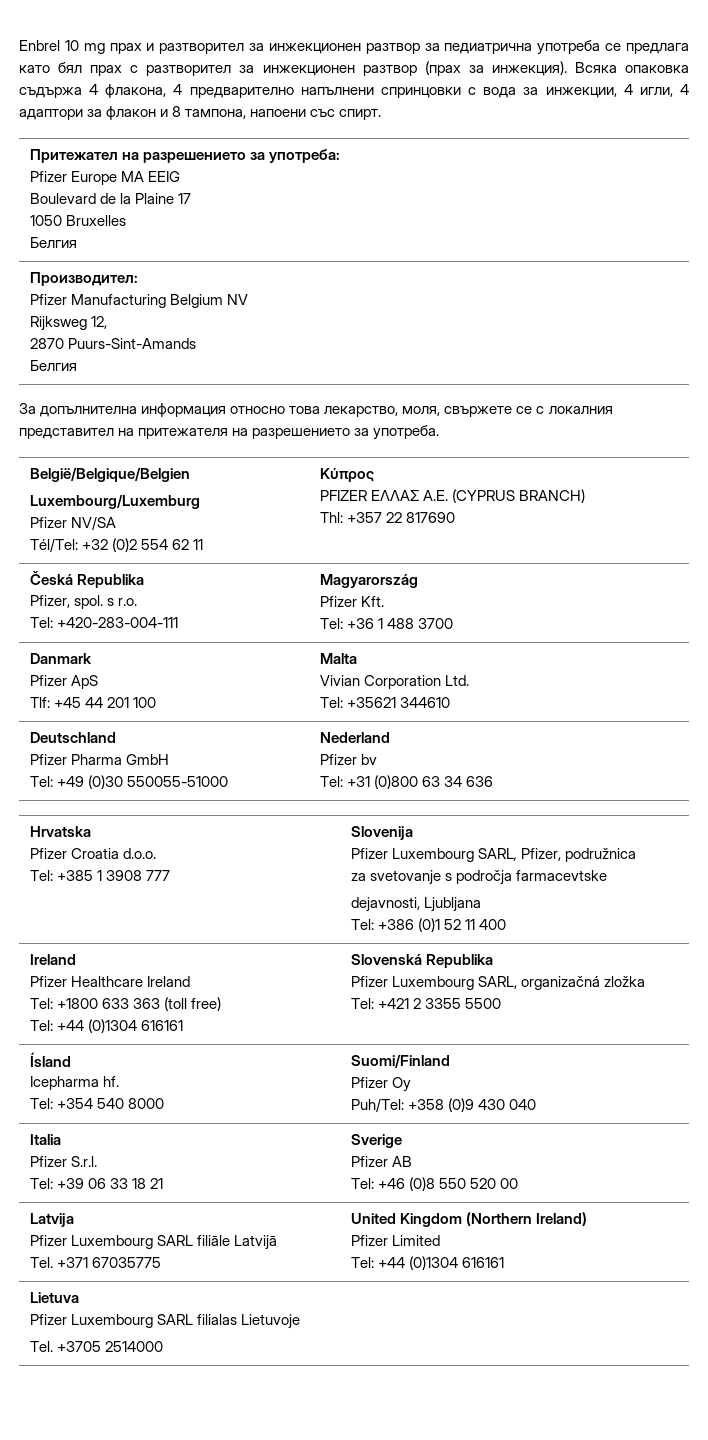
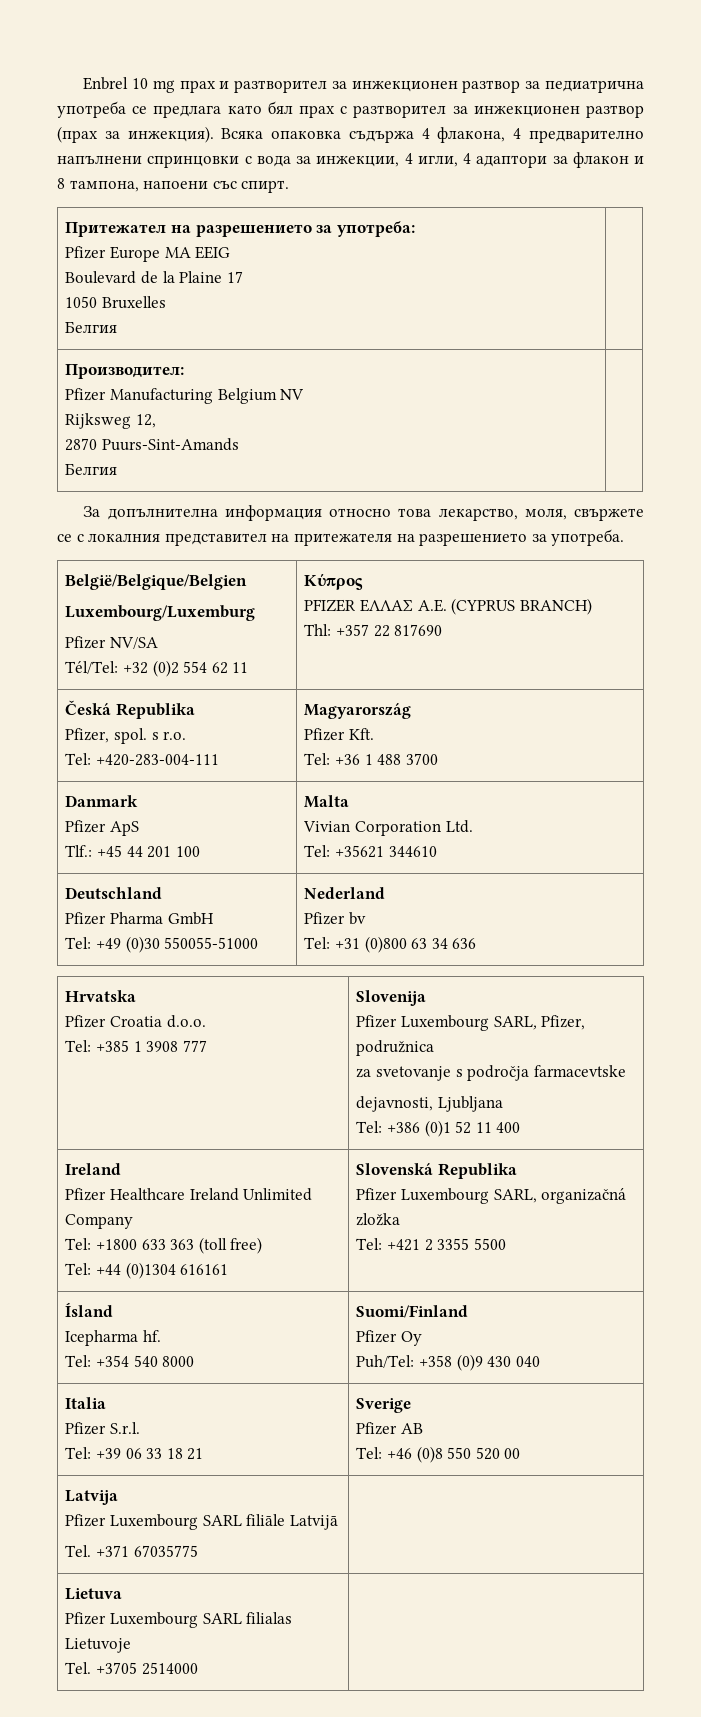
  Danmark
  Pfizer ApS
- Tlf: +45 44 201 100 | Malta
+ Tlf.: +45 44 201 100 | Malta
  Hrvatska
  Pfizer Croatia d.o.o.
  Tel: +385 1 3908 777 | Slovenija
  Pfizer Luxembourg SARL, Pfizer, podružnica
  za svetovanje s področja farmacevtske
  dejavnosti, Ljubljana
  Tel: +386 (0)1 52 11 400
  Ireland
- Pfizer Healthcare Ireland
+ Pfizer Healthcare Ireland Unlimited Company
  Latvija
  Pfizer Luxembourg SARL filiāle Latvijā
- Tel. +371 67035775 | United Kingdom (Northern Ireland)
- Pfizer Limited
- Tel: +44 (0)1304 616161
+ Tel. +371 67035775 |

